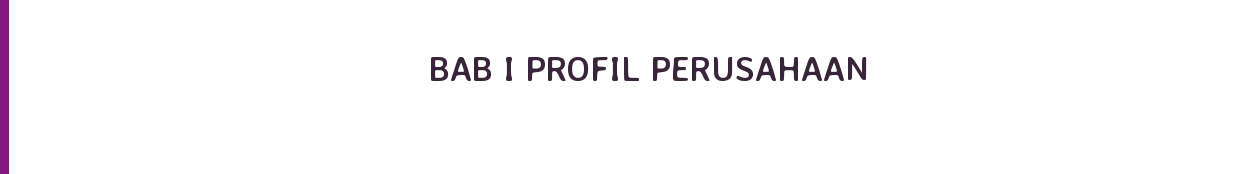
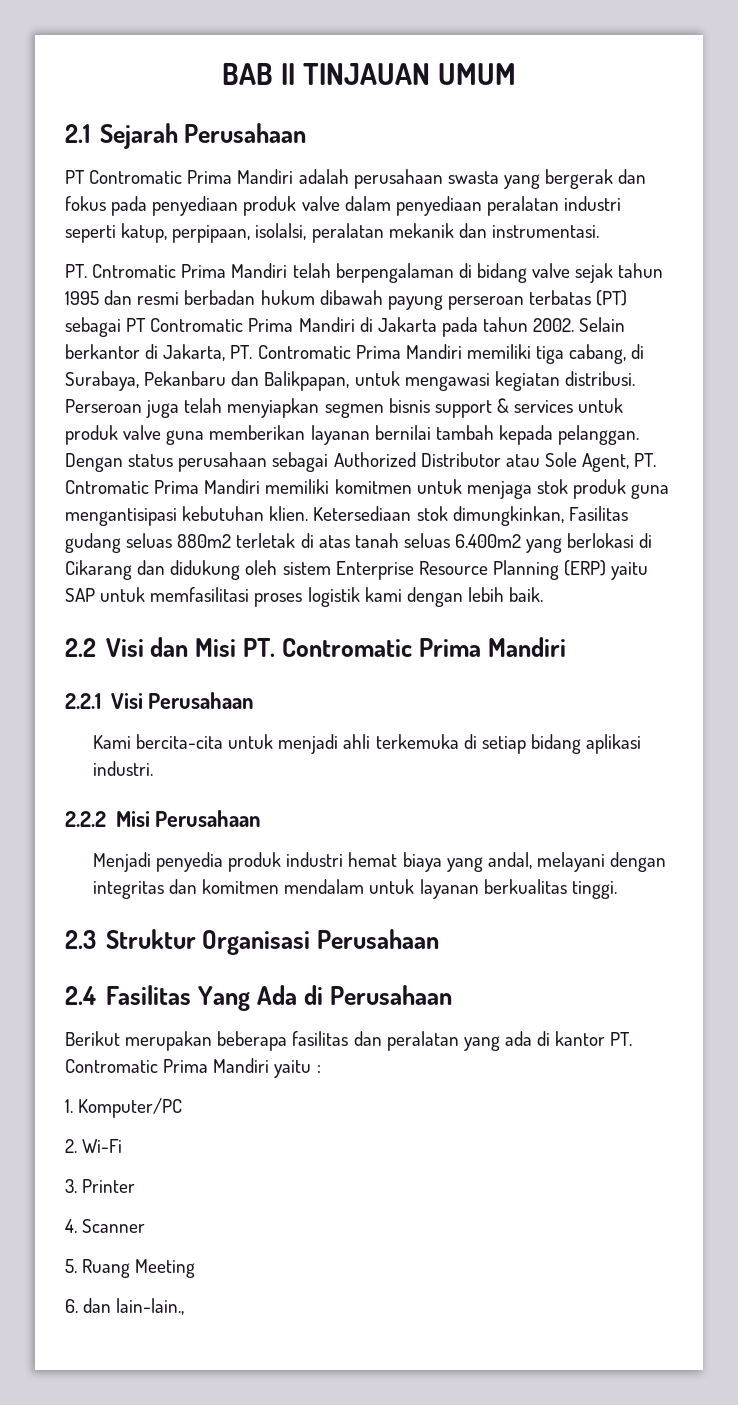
- BAB I PROFIL PERUSAHAAN
+ BAB II TINJAUAN UMUM
+ 2.1 Sejarah Perusahaan
+ PT Contromatic Prima Mandiri adalah perusahaan swasta yang bergerak dan fokus pada penyediaan produk valve dalam penyediaan peralatan industri seperti katup, perpipaan, isolalsi, peralatan mekanik dan instrumentasi.
+ PT. Cntromatic Prima Mandiri telah berpengalaman di bidang valve sejak tahun 1995 dan resmi berbadan hukum dibawah payung perseroan terbatas (PT) sebagai PT Contromatic Prima Mandiri di Jakarta pada tahun 2002. Selain berkantor di Jakarta, PT. Contromatic Prima Mandiri memiliki tiga cabang, di Surabaya, Pekanbaru dan Balikpapan, untuk mengawasi kegiatan distribusi. Perseroan juga telah menyiapkan segmen bisnis support & services untuk produk valve guna memberikan layanan bernilai tambah kepada pelanggan. Dengan status perusahaan sebagai Authorized Distributor atau Sole Agent, PT. Cntromatic Prima Mandiri memiliki komitmen untuk menjaga stok produk guna mengantisipasi kebutuhan klien. Ketersediaan stok dimungkinkan, Fasilitas gudang seluas 880m2 terletak di atas tanah seluas 6.400m2 yang berlokasi di Cikarang dan didukung oleh sistem Enterprise Resource Planning (ERP) yaitu SAP untuk memfasilitasi proses logistik kami dengan lebih baik.
+ 2.2 Visi dan Misi PT. Contromatic Prima Mandiri
+ 2.2.1 Visi Perusahaan
+ Kami bercita-cita untuk menjadi ahli terkemuka di setiap bidang aplikasi industri.
+ 2.2.2 Misi Perusahaan
+ Menjadi penyedia produk industri hemat biaya yang andal, melayani dengan integritas dan komitmen mendalam untuk layanan berkualitas tinggi.
+ 2.3 Struktur Organisasi Perusahaan
+ 2.4 Fasilitas Yang Ada di Perusahaan
+ Berikut merupakan beberapa fasilitas dan peralatan yang ada di kantor PT. Contromatic Prima Mandiri yaitu :
+ 1. Komputer/PC
+ 2. Wi-Fi
+ 3. Printer
+ 4. Scanner
+ 5. Ruang Meeting
+ 6. dan lain-lain.,

